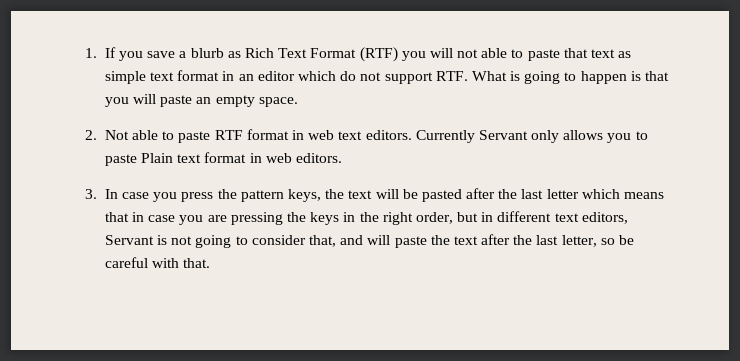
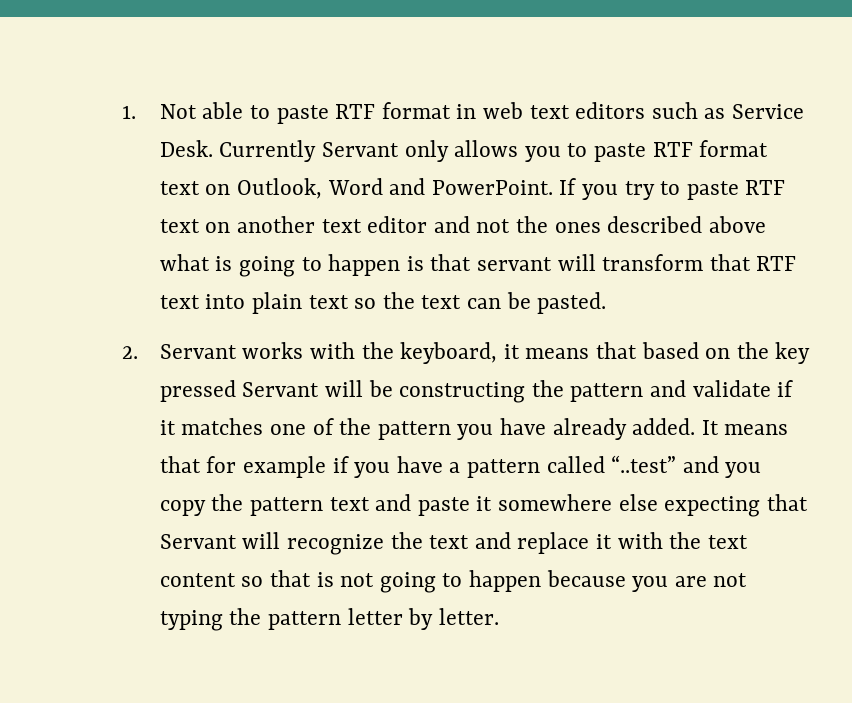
- 1. If you save a blurb as Rich Text Format (RTF) you will not able to paste that text as simple text format in an editor which do not support RTF. What is going to happen is that you will paste an empty space.
- 2. Not able to paste RTF format in web text editors.
+ 1. Not able to paste RTF format in web text editors such as Service Desk.
- Currently Servant only allows you to paste Plain text format in web editors.
- 3. In case you press the pattern keys, the text will be pasted after the last letter which means that in case you are pressing the keys in the right order, but in different text editors, Servant is not going to consider that, and will paste the text after the last letter, so be careful with that.
+ Currently Servant only allows you to paste RTF format text on Outlook, Word and PowerPoint. If you try to paste RTF text on another text editor and not the ones described above what is going to happen is that servant will transform that RTF text into plain text so the text can be pasted.
+ 2. Servant works with the keyboard, it means that based on the key pressed Servant will be constructing the pattern and validate if it matches one of the pattern you have already added. It means that for example if you have a pattern called “..test” and you copy the pattern text and paste it somewhere else expecting that Servant will recognize the text and replace it with the text content so that is not going to happen because you are not typing the pattern letter by letter.

